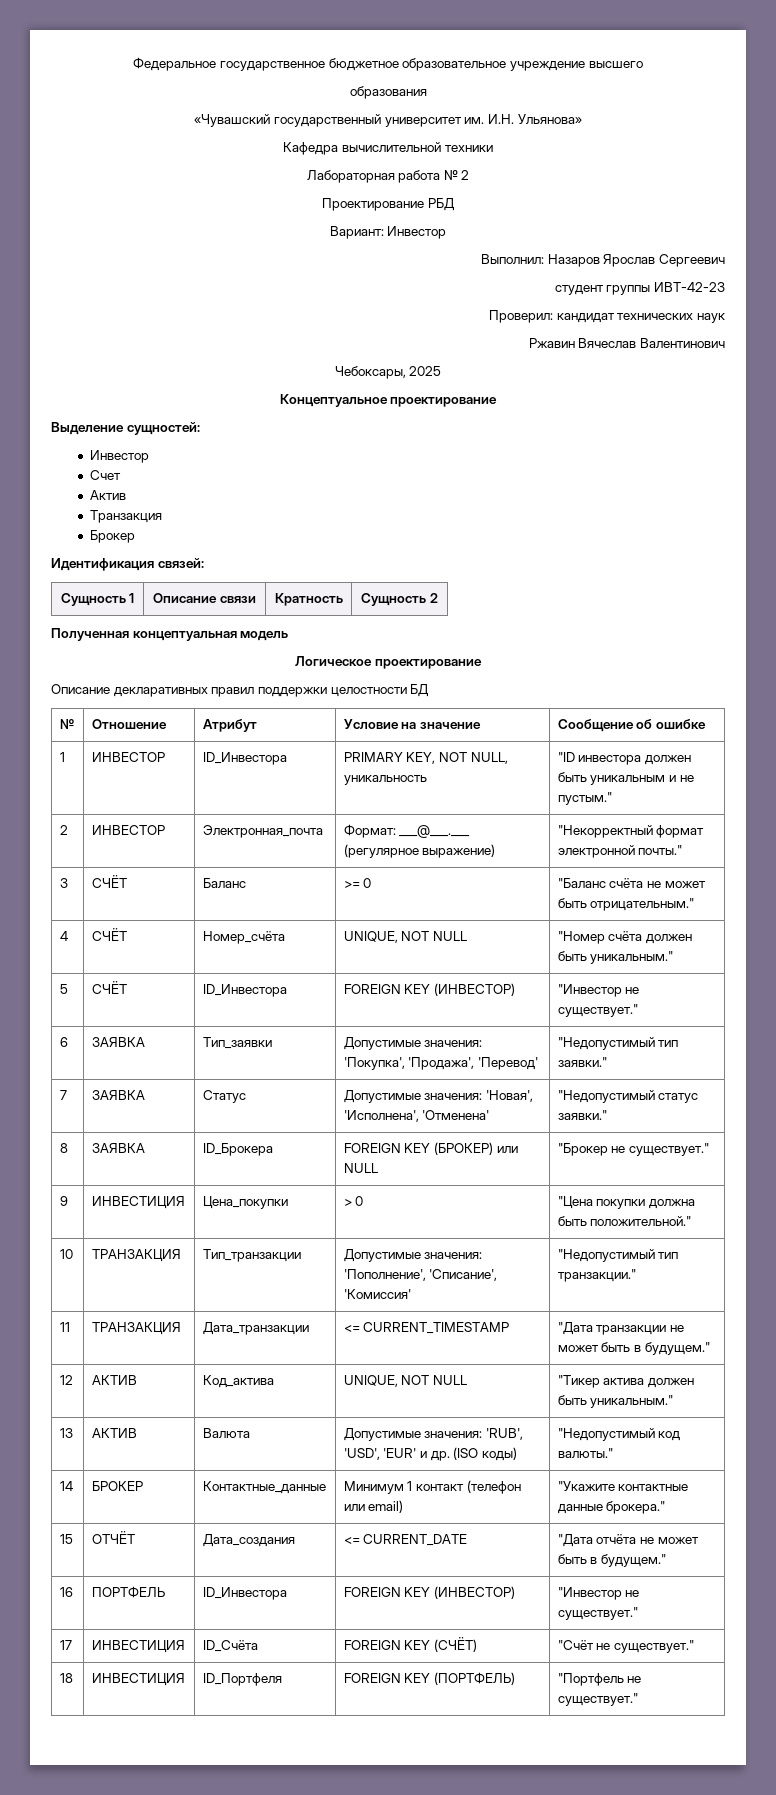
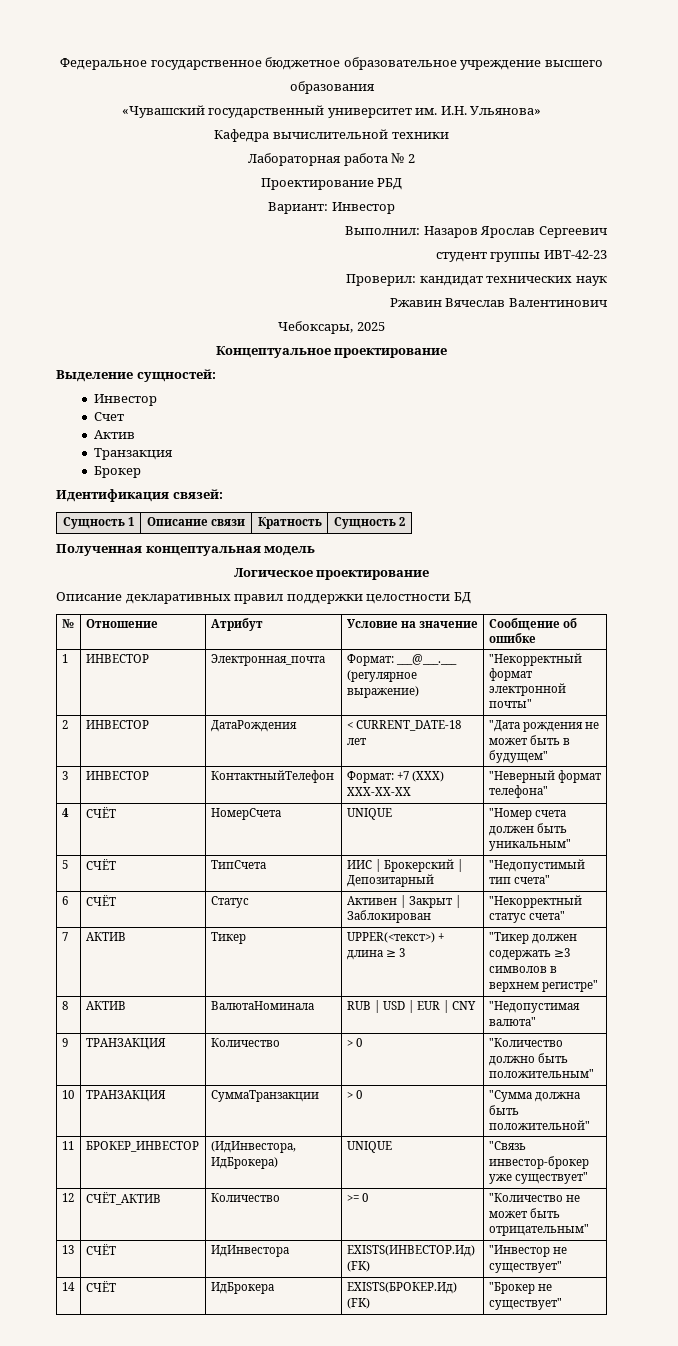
- 1 | ИНВЕСТОР | ID_Инвестора | PRIMARY KEY, NOT NULL, уникальность | "ID инвестора должен быть уникальным и не пустым."
- 2 | ИНВЕСТОР | Электронная_почта | Формат: ___@___.___ (регулярное выражение) | "Некорректный формат электронной почты."
- 3 | СЧЁТ | Баланс | >= 0 | "Баланс счёта не может быть отрицательным."
- 4 | СЧЁТ | Номер_счёта | UNIQUE, NOT NULL | "Номер счёта должен быть уникальным."
+ 1 | ИНВЕСТОР | Электронная_почта | Формат: ___@___.___ (регулярное выражение) | "Некорректный формат электронной почты"
+ 2 | ИНВЕСТОР | ДатаРождения | < CURRENT_DATE-18 лет | "Дата рождения не может быть в будущем"
+ 3 | ИНВЕСТОР | КонтактныйТелефон | Формат: +7 (XXX) XXX-XX-XX | "Неверный формат телефона"
+ 4 | СЧЁТ | НомерСчета | UNIQUE | "Номер счета должен быть уникальным"
- 5 | СЧЁТ | ID_Инвестора | FOREIGN KEY (ИНВЕСТОР) | "Инвестор не существует."
- 6 | ЗАЯВКА | Тип_заявки | Допустимые значения: 'Покупка', 'Продажа', 'Перевод' | "Недопустимый тип заявки."
- 7 | ЗАЯВКА | Статус | Допустимые значения: 'Новая', 'Исполнена', 'Отменена' | "Недопустимый статус заявки."
- 8 | ЗАЯВКА | ID_Брокера | FOREIGN KEY (БРОКЕР) или NULL | "Брокер не существует."
+ 5 | СЧЁТ | ТипСчета | ИИС | Брокерский | Депозитарный | "Недопустимый тип счета"
+ 6 | СЧЁТ | Статус | Активен | Закрыт | Заблокирован | "Некорректный статус счета"
+ 7 | АКТИВ | Тикер | UPPER(<текст>) + длина ≥ 3 | "Тикер должен содержать ≥3 символов в верхнем регистре"
+ 8 | АКТИВ | ВалютаНоминала | RUB | USD | EUR | CNY | "Недопустимая валюта"
- 9 | ИНВЕСТИЦИЯ | Цена_покупки | > 0 | "Цена покупки должна быть положительной."
- 10 | ТРАНЗАКЦИЯ | Тип_транзакции | Допустимые значения: 'Пополнение', 'Списание', 'Комиссия' | "Недопустимый тип транзакции."
- 11 | ТРАНЗАКЦИЯ | Дата_транзакции | <= CURRENT_TIMESTAMP | "Дата транзакции не может быть в будущем."
- 12 | АКТИВ | Код_актива | UNIQUE, NOT NULL | "Тикер актива должен быть уникальным."
- 13 | АКТИВ | Валюта | Допустимые значения: 'RUB', 'USD', 'EUR' и др. (ISO коды) | "Недопустимый код валюты."
- 14 | БРОКЕР | Контактные_данные | Минимум 1 контакт (телефон или email) | "Укажите контактные данные брокера."
- 15 | ОТЧЁТ | Дата_создания | <= CURRENT_DATE | "Дата отчёта не может быть в будущем."
- 16 | ПОРТФЕЛЬ | ID_Инвестора | FOREIGN KEY (ИНВЕСТОР) | "Инвестор не существует."
- 17 | ИНВЕСТИЦИЯ | ID_Счёта | FOREIGN KEY (СЧЁТ) | "Счёт не существует."
- 18 | ИНВЕСТИЦИЯ | ID_Портфеля | FOREIGN KEY (ПОРТФЕЛЬ) | "Портфель не существует."
+ 9 | ТРАНЗАКЦИЯ | Количество | > 0 | "Количество должно быть положительным"
+ 10 | ТРАНЗАКЦИЯ | СуммаТранзакции | > 0 | "Сумма должна быть положительной"
+ 11 | БРОКЕР_ИНВЕСТОР | (ИдИнвестора, ИдБрокера) | UNIQUE | "Связь инвестор-брокер уже существует"
+ 12 | СЧЁТ_АКТИВ | Количество | >= 0 | "Количество не может быть отрицательным"
+ 13 | СЧЁТ | ИдИнвестора | EXISTS(ИНВЕСТОР.Ид) (FK) | "Инвестор не существует"
+ 14 | СЧЁТ | ИдБрокера | EXISTS(БРОКЕР.Ид) (FK) | "Брокер не существует"

